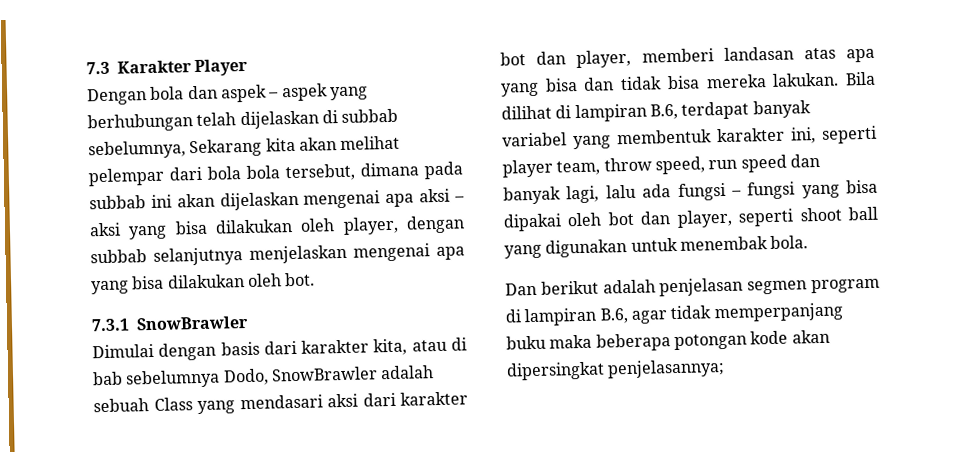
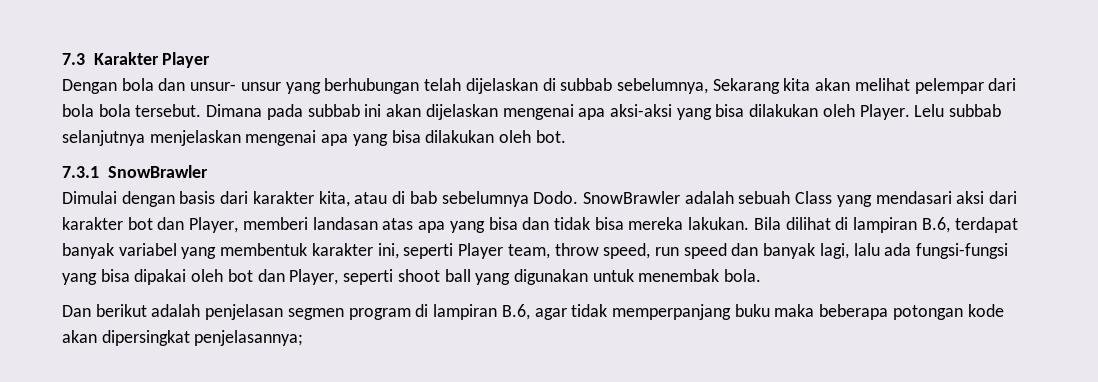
- Dengan bola dan aspek – aspek yang berhubungan telah dijelaskan di subbab sebelumnya, Sekarang kita akan melihat pelempar dari bola bola tersebut, dimana pada subbab ini akan dijelaskan mengenai apa aksi – aksi yang bisa dilakukan oleh player, dengan subbab selanjutnya menjelaskan mengenai apa yang bisa dilakukan oleh bot.
+ Dengan bola dan unsur- unsur yang berhubungan telah dijelaskan di subbab sebelumnya, Sekarang kita akan melihat pelempar dari bola bola tersebut. Dimana pada subbab ini akan dijelaskan mengenai apa aksi-aksi yang bisa dilakukan oleh Player. Lelu subbab selanjutnya menjelaskan mengenai apa yang bisa dilakukan oleh bot.
- Dimulai dengan basis dari karakter kita, atau di bab sebelumnya Dodo, SnowBrawler adalah sebuah Class yang mendasari aksi dari karakter bot dan player, memberi landasan atas apa yang bisa dan tidak bisa mereka lakukan.
+ Dimulai dengan basis dari karakter kita, atau di bab sebelumnya Dodo. SnowBrawler adalah sebuah Class yang mendasari aksi dari karakter bot dan Player, memberi landasan atas apa yang bisa dan tidak bisa mereka lakukan.
- Bila dilihat di lampiran B.6, terdapat banyak variabel yang membentuk karakter ini, seperti player team, throw speed, run speed dan banyak lagi, lalu ada fungsi – fungsi yang bisa dipakai oleh bot dan player, seperti shoot ball yang digunakan untuk menembak bola.
+ Bila dilihat di lampiran B.6, terdapat banyak variabel yang membentuk karakter ini, seperti Player team, throw speed, run speed dan banyak lagi, lalu ada fungsi-fungsi yang bisa dipakai oleh bot dan Player, seperti shoot ball yang digunakan untuk menembak bola.

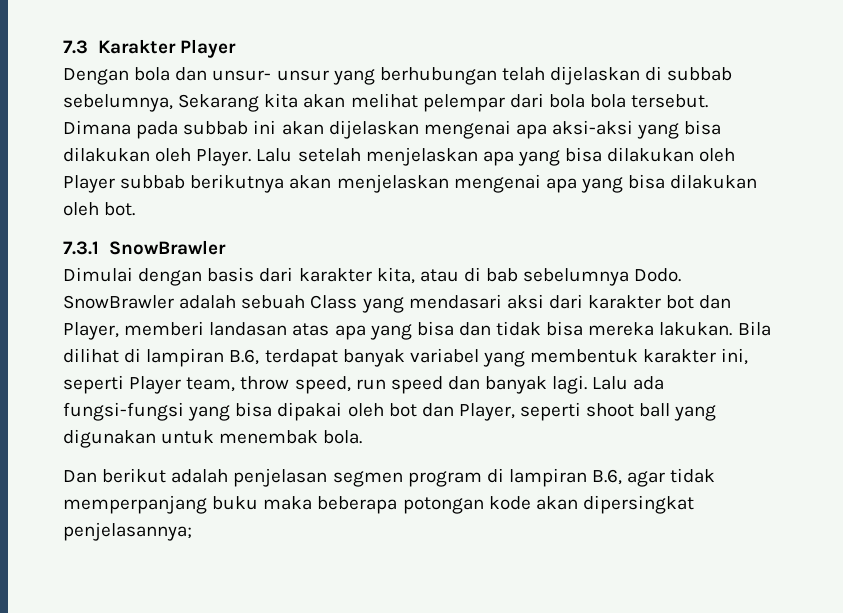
- Lelu subbab selanjutnya menjelaskan mengenai apa yang bisa dilakukan oleh bot.
+ Lalu setelah menjelaskan apa yang bisa dilakukan oleh Player subbab berikutnya akan menjelaskan mengenai apa yang bisa dilakukan oleh bot.
- Bila dilihat di lampiran B.6, terdapat banyak variabel yang membentuk karakter ini, seperti Player team, throw speed, run speed dan banyak lagi, lalu ada fungsi-fungsi yang bisa dipakai oleh bot dan Player, seperti shoot ball yang digunakan untuk menembak bola.
+ Bila dilihat di lampiran B.6, terdapat banyak variabel yang membentuk karakter ini, seperti Player team, throw speed, run speed dan banyak lagi. Lalu ada fungsi-fungsi yang bisa dipakai oleh bot dan Player, seperti shoot ball yang digunakan untuk menembak bola.

